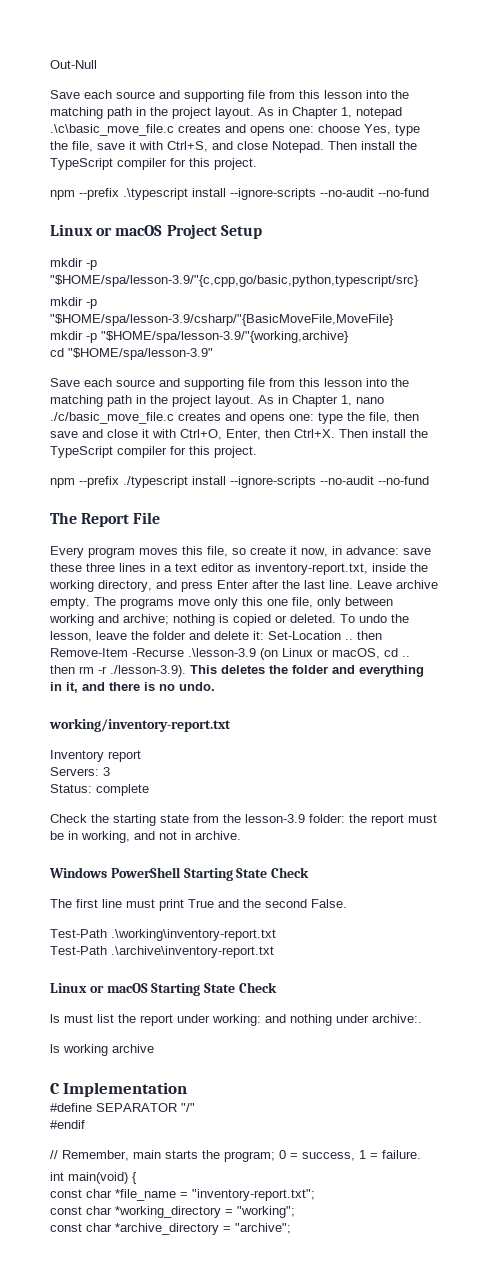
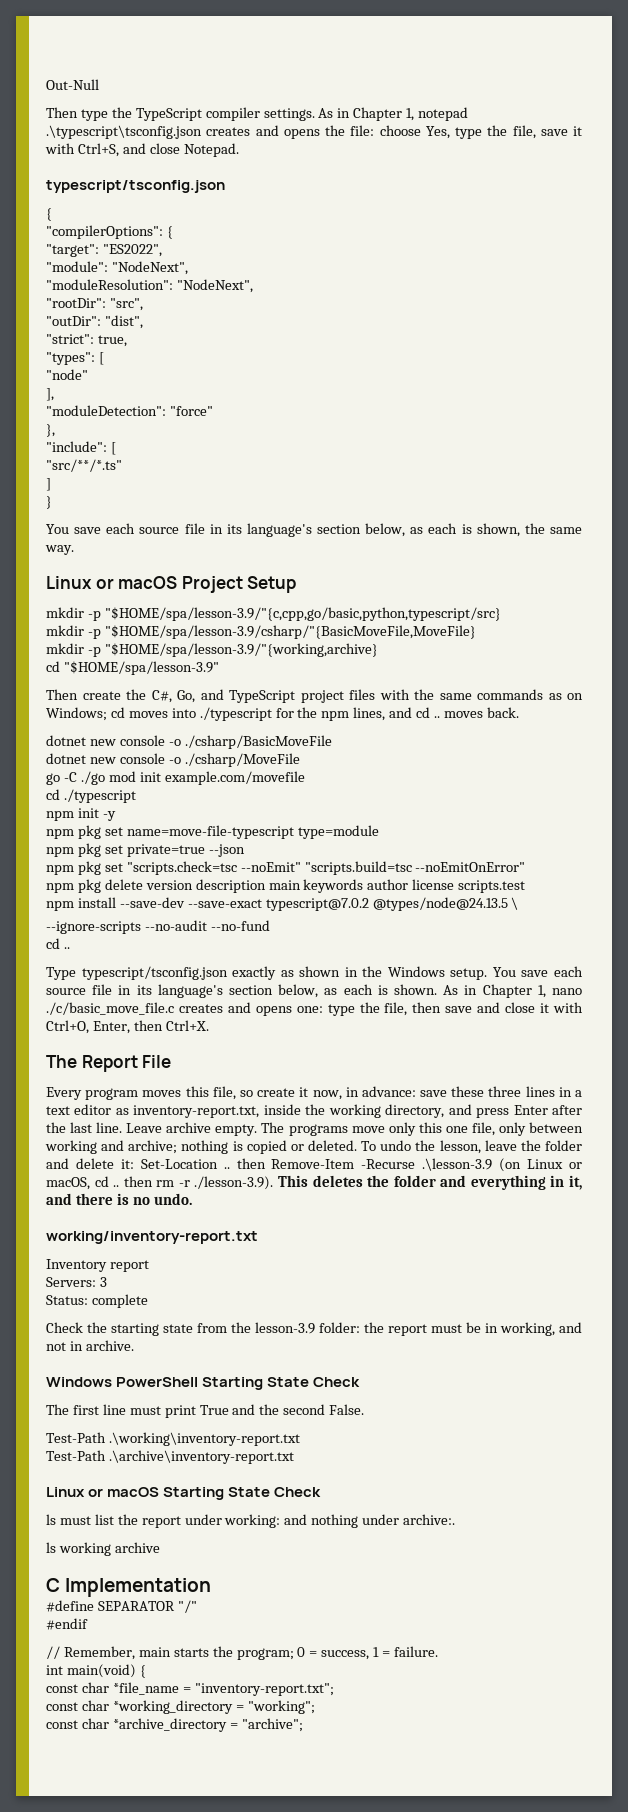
  Out-Null
- Save each source and supporting file from this lesson into the matching path in the project layout.
+ Then type the TypeScript compiler settings.
- As in Chapter 1, notepad .\c\basic_move_file.c creates and opens one: choose Yes, type the file, save it with Ctrl+S, and close Notepad. Then install the TypeScript compiler for this project.
- npm --prefix .\typescript install --ignore-scripts --no-audit --no-fund
+ As in Chapter 1, notepad .\typescript\tsconfig.json creates and opens the file: choose Yes, type the file, save it with Ctrl+S, and close Notepad.
+ typescript/tsconfig.json
+ {
+ "compilerOptions": {
+ "target": "ES2022",
+ "module": "NodeNext",
+ "moduleResolution": "NodeNext",
+ "rootDir": "src",
+ "outDir": "dist",
+ "strict": true,
+ "types": [
+ "node"
+ ],
+ "moduleDetection": "force"
+ },
+ "include": [
+ "src/**/*.ts"
+ ]
+ }
+ You save each source file in its language's section below, as each is shown, the same way.
  cd "$HOME/spa/lesson-3.9"
- Save each source and supporting file from this lesson into the matching path in the project layout.
+ Then create the C#, Go, and TypeScript project files with the same commands as on Windows; cd moves into ./typescript for the npm lines, and cd .. moves back.
+ dotnet new console -o ./csharp/BasicMoveFile
+ dotnet new console -o ./csharp/MoveFile
+ go -C ./go mod init example.com/movefile
+ cd ./typescript
+ npm init -y
+ npm pkg set name=move-file-typescript type=module
+ npm pkg set private=true --json
+ npm pkg set "scripts.check=tsc --noEmit" "scripts.build=tsc --noEmitOnError"
+ npm pkg delete version description main keywords author license scripts.test
+ npm install --save-dev --save-exact typescript@7.0.2 @types/node@24.13.5 \
+ --ignore-scripts --no-audit --no-fund
+ cd ..
+ Type typescript/tsconfig.json exactly as shown in the Windows setup. You save each source file in its language's section below, as each is shown.
- As in Chapter 1, nano ./c/basic_move_file.c creates and opens one: type the file, then save and close it with Ctrl+O, Enter, then Ctrl+X. Then install the TypeScript compiler for this project.
- npm --prefix ./typescript install --ignore-scripts --no-audit --no-fund
+ As in Chapter 1, nano ./c/basic_move_file.c creates and opens one: type the file, then save and close it with Ctrl+O, Enter, then Ctrl+X.

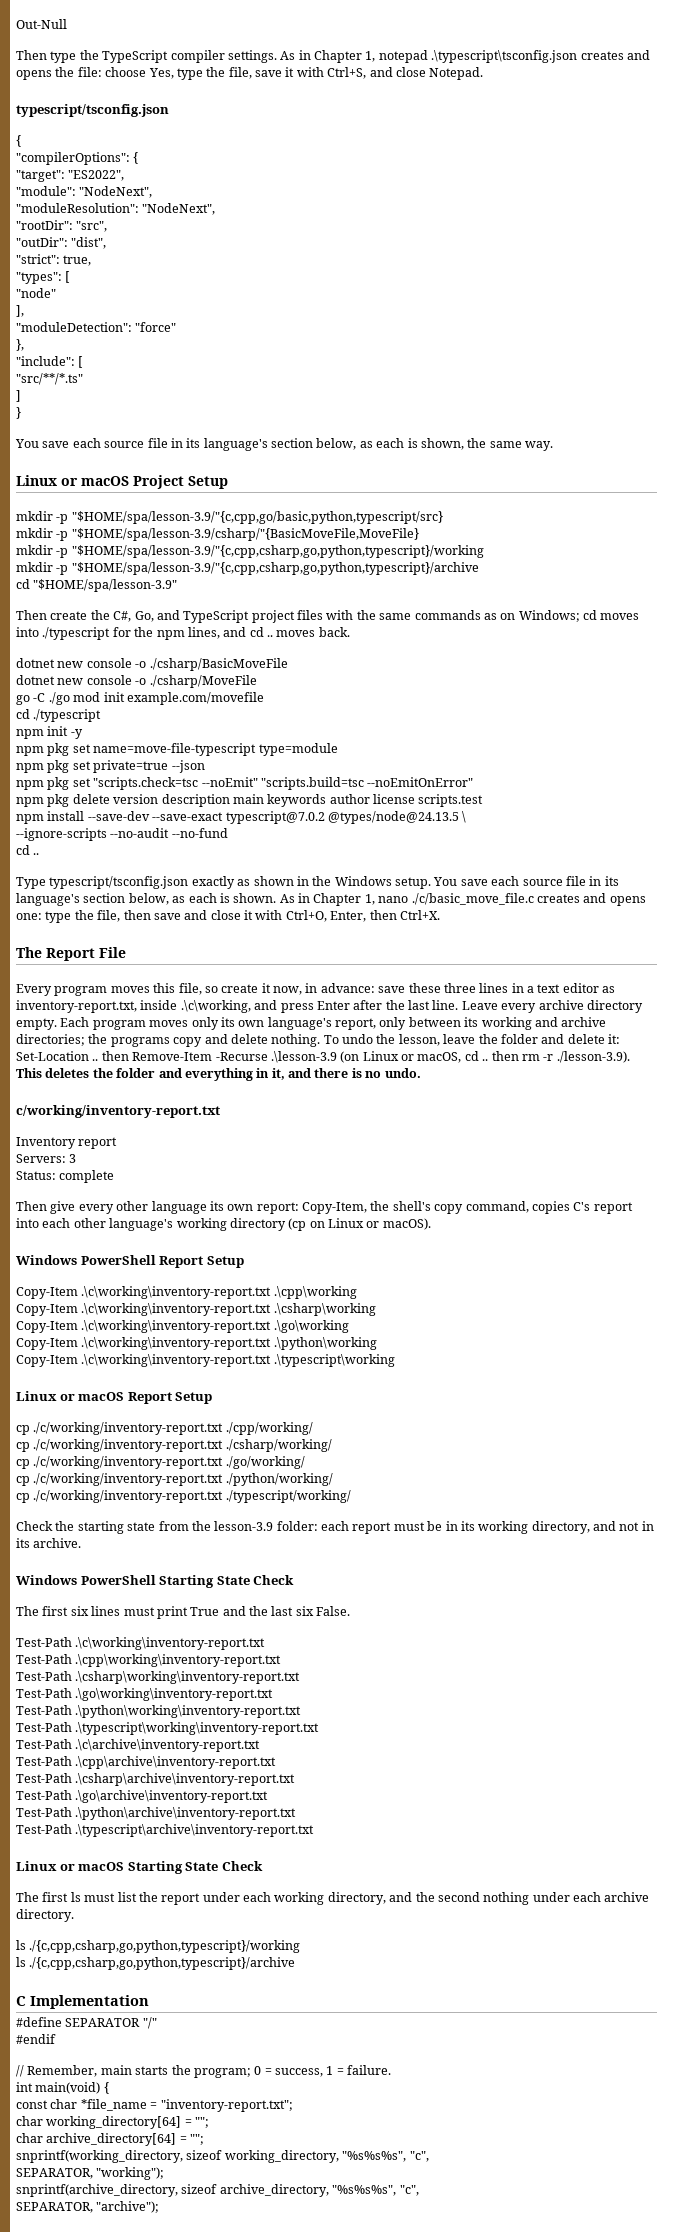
- mkdir -p "$HOME/spa/lesson-3.9/"{working,archive}
+ mkdir -p "$HOME/spa/lesson-3.9/"{c,cpp,csharp,go,python,typescript}/working
+ mkdir -p "$HOME/spa/lesson-3.9/"{c,cpp,csharp,go,python,typescript}/archive
- Every program moves this file, so create it now, in advance: save these three lines in a text editor as inventory-report.txt, inside the working directory, and press Enter after the last line.
+ Every program moves this file, so create it now, in advance: save these three lines in a text editor as inventory-report.txt, inside .\c\working, and press Enter after the last line.
- Leave archive empty. The programs move only this one file, only between working and archive; nothing is copied or deleted.
+ Leave every archive directory empty. Each program moves only its own language's report, only between its working and archive directories; the programs copy and delete nothing.
- working/inventory-report.txt
+ c/working/inventory-report.txt
+ Then give every other language its own report: Copy-Item, the shell's copy command, copies C's report into each other language's working directory (cp on Linux or macOS).
+ Windows PowerShell Report Setup
+ Copy-Item .\c\working\inventory-report.txt .\cpp\working
+ Copy-Item .\c\working\inventory-report.txt .\csharp\working
+ Copy-Item .\c\working\inventory-report.txt .\go\working
+ Copy-Item .\c\working\inventory-report.txt .\python\working
+ Copy-Item .\c\working\inventory-report.txt .\typescript\working
+ Linux or macOS Report Setup
+ cp ./c/working/inventory-report.txt ./cpp/working/
+ cp ./c/working/inventory-report.txt ./csharp/working/
+ cp ./c/working/inventory-report.txt ./go/working/
+ cp ./c/working/inventory-report.txt ./python/working/
+ cp ./c/working/inventory-report.txt ./typescript/working/
- Check the starting state from the lesson-3.9 folder: the report must be in working, and not in archive.
+ Check the starting state from the lesson-3.9 folder: each report must be in its working directory, and not in its archive.
- The first line must print True and the second False.
+ The first six lines must print True and the last six False.
- Test-Path .\working\inventory-report.txt
- Test-Path .\archive\inventory-report.txt
+ Test-Path .\c\working\inventory-report.txt
+ Test-Path .\cpp\working\inventory-report.txt
+ Test-Path .\csharp\working\inventory-report.txt
+ Test-Path .\go\working\inventory-report.txt
+ Test-Path .\python\working\inventory-report.txt
+ Test-Path .\typescript\working\inventory-report.txt
+ Test-Path .\c\archive\inventory-report.txt
+ Test-Path .\cpp\archive\inventory-report.txt
+ Test-Path .\csharp\archive\inventory-report.txt
+ Test-Path .\go\archive\inventory-report.txt
+ Test-Path .\python\archive\inventory-report.txt
+ Test-Path .\typescript\archive\inventory-report.txt
- ls must list the report under working: and nothing under archive:.
- ls working archive
+ The first ls must list the report under each working directory, and the second nothing under each archive directory.
+ ls ./{c,cpp,csharp,go,python,typescript}/working
+ ls ./{c,cpp,csharp,go,python,typescript}/archive
- const char *working_directory = "working";
- const char *archive_directory = "archive";
+ char working_directory[64] = "";
+ char archive_directory[64] = "";
+ snprintf(working_directory, sizeof working_directory, "%s%s%s", "c",
+ SEPARATOR, "working");
+ snprintf(archive_directory, sizeof archive_directory, "%s%s%s", "c",
+ SEPARATOR, "archive");

